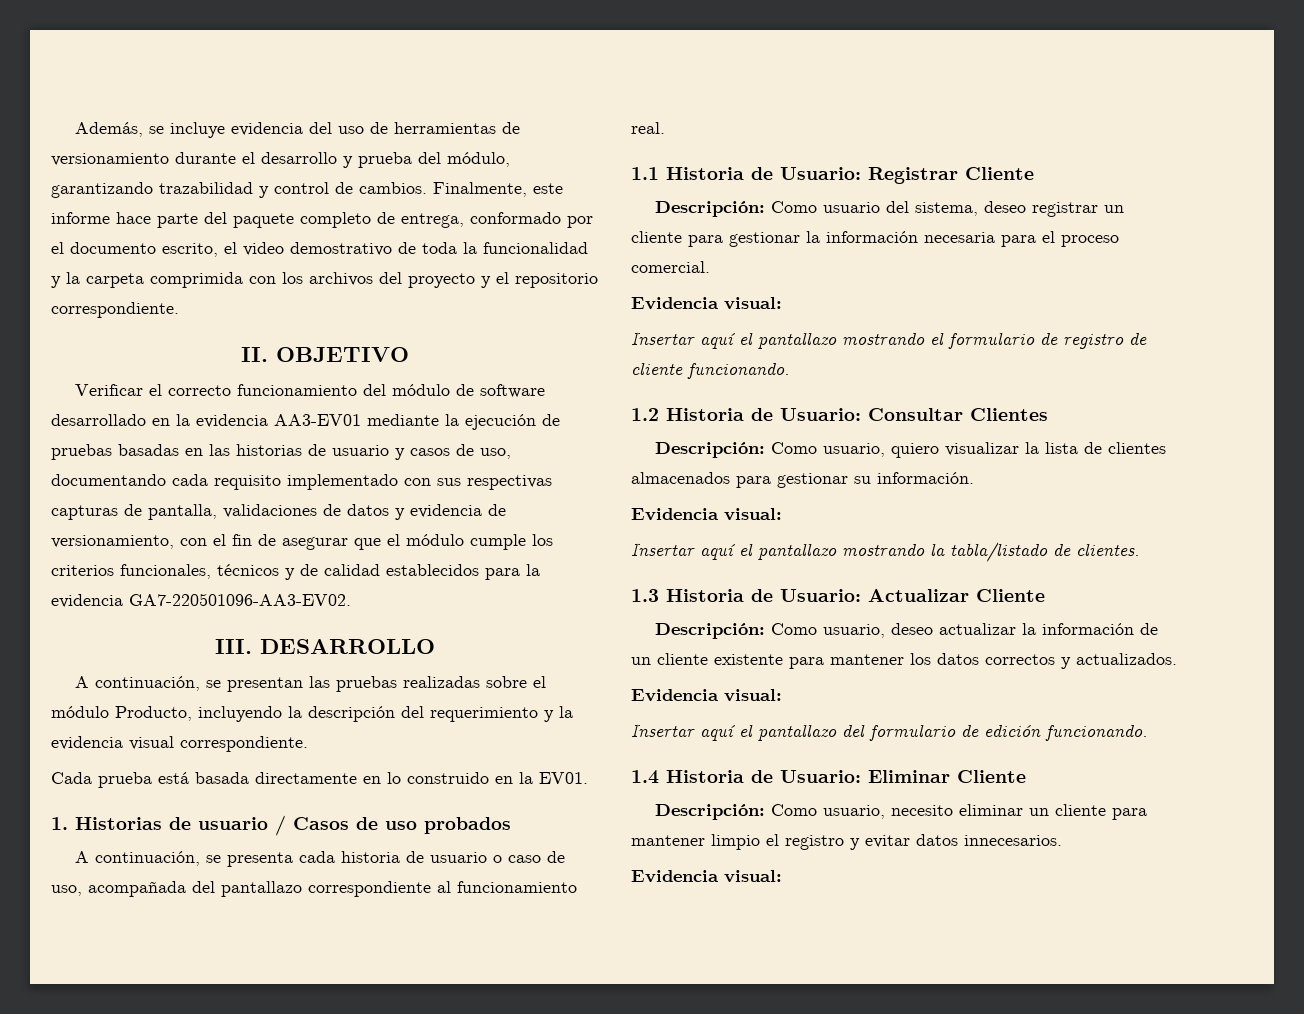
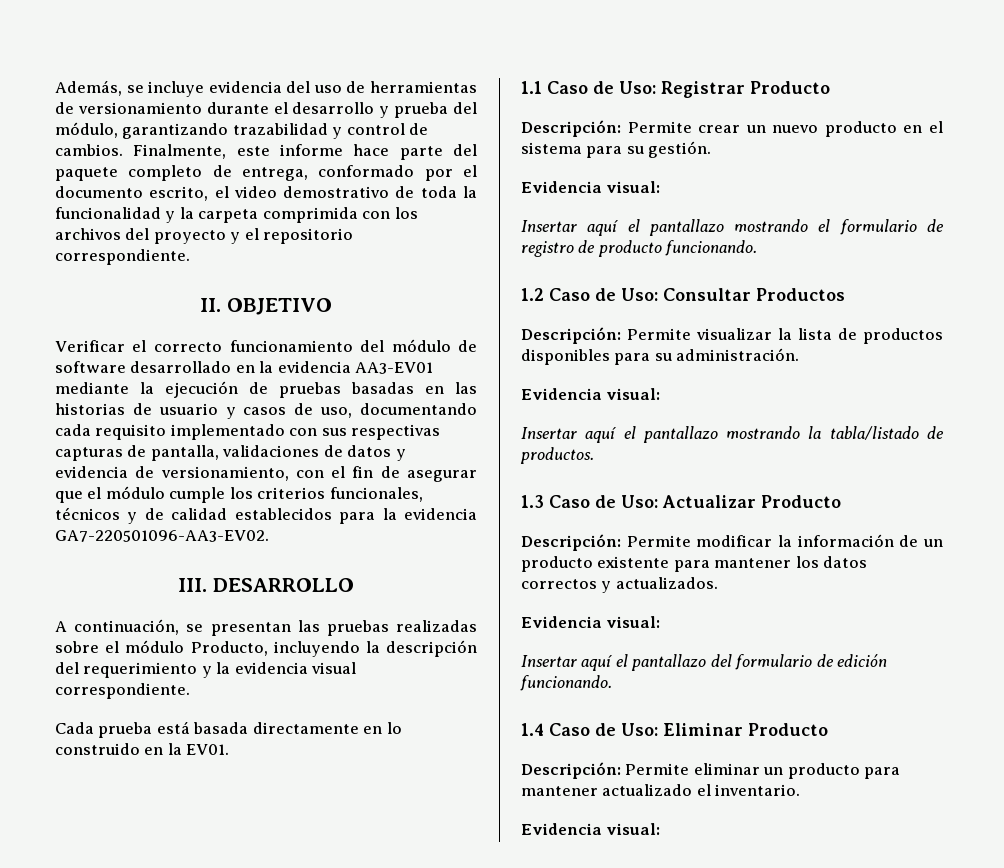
- 1. Historias de usuario / Casos de uso probados
- A continuación, se presenta cada historia de usuario o caso de uso, acompañada del pantallazo correspondiente al funcionamiento real.
- 1.1 Historia de Usuario: Registrar Cliente
- Descripción: Como usuario del sistema, deseo registrar un cliente para gestionar la información necesaria para el proceso comercial.
+ 1.1 Caso de Uso: Registrar Producto
+ Descripción: Permite crear un nuevo producto en el sistema para su gestión.
- Insertar aquí el pantallazo mostrando el formulario de registro de cliente funcionando.
+ Insertar aquí el pantallazo mostrando el formulario de registro de producto funcionando.
- 1.2 Historia de Usuario: Consultar Clientes
- Descripción: Como usuario, quiero visualizar la lista de clientes almacenados para gestionar su información.
+ 1.2 Caso de Uso: Consultar Productos
+ Descripción: Permite visualizar la lista de productos disponibles para su administración.
- Insertar aquí el pantallazo mostrando la tabla/listado de clientes.
+ Insertar aquí el pantallazo mostrando la tabla/listado de productos.
- 1.3 Historia de Usuario: Actualizar Cliente
- Descripción: Como usuario, deseo actualizar la información de un cliente existente para mantener los datos correctos y actualizados.
+ 1.3 Caso de Uso: Actualizar Producto
+ Descripción: Permite modificar la información de un producto existente para mantener los datos correctos y actualizados.
- 1.4 Historia de Usuario: Eliminar Cliente
- Descripción: Como usuario, necesito eliminar un cliente para mantener limpio el registro y evitar datos innecesarios.
+ 1.4 Caso de Uso: Eliminar Producto
+ Descripción: Permite eliminar un producto para mantener actualizado el inventario.

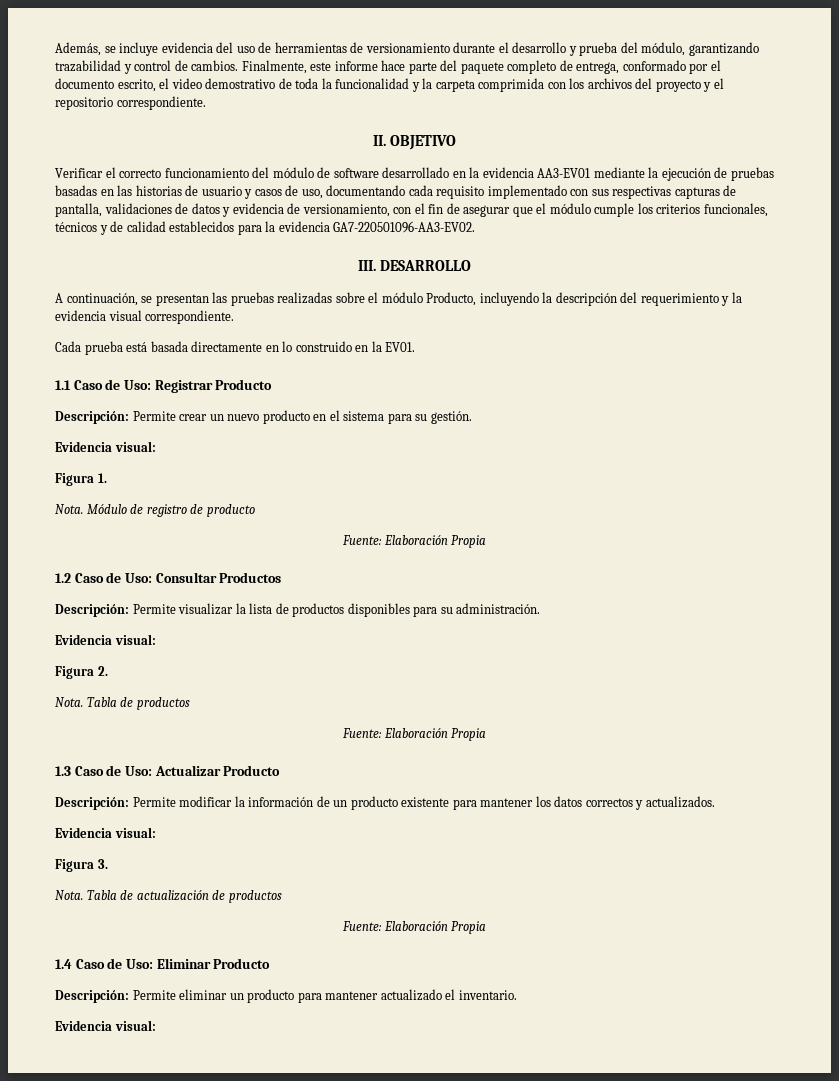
- Insertar aquí el pantallazo mostrando el formulario de registro de producto funcionando.
+ Figura 1.
+ Nota. Módulo de registro de producto
+ Fuente: Elaboración Propia
- Insertar aquí el pantallazo mostrando la tabla/listado de productos.
+ Figura 2.
+ Nota. Tabla de productos
+ Fuente: Elaboración Propia
- Insertar aquí el pantallazo del formulario de edición funcionando.
+ Figura 3.
+ Nota. Tabla de actualización de productos
+ Fuente: Elaboración Propia

